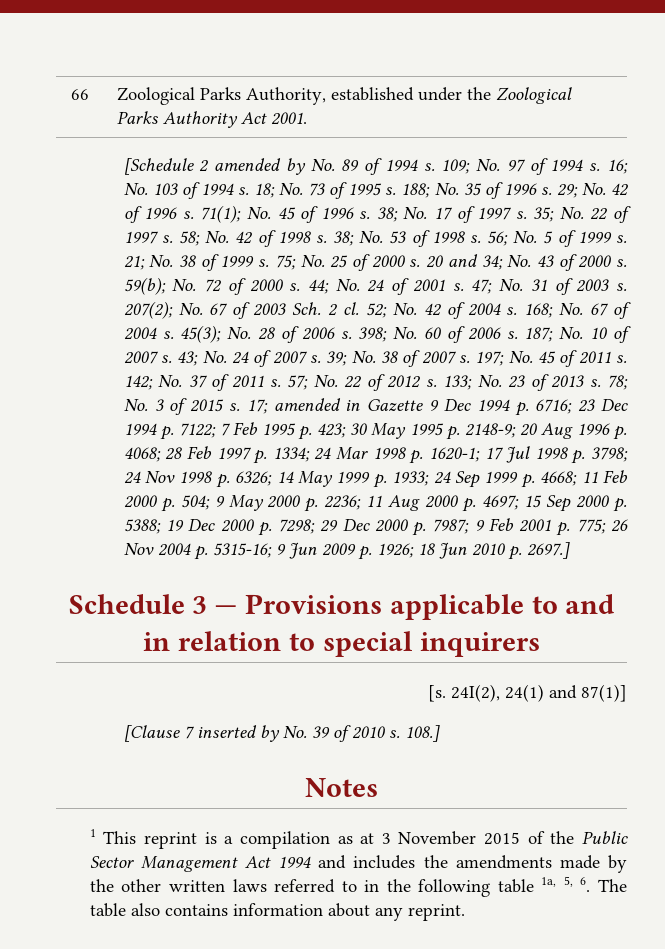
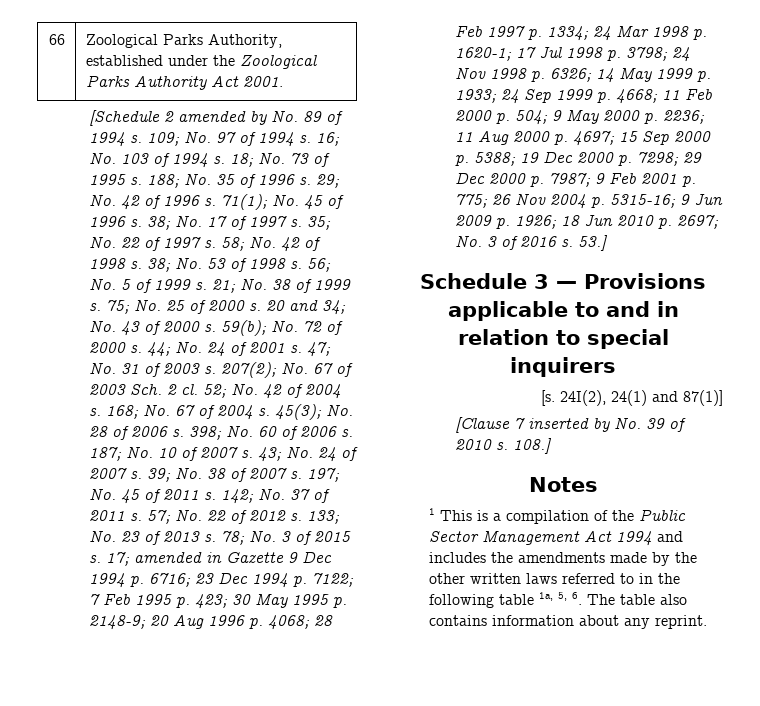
- 18 Jun 2010 p. 2697.]
+ 18 Jun 2010 p. 2697; No. 3 of 2016 s. 53.]
- 1 This reprint is a compilation as at 3 November 2015 of the Public Sector Management Act 1994 and includes the amendments made by the other written laws referred to in the following table 1a, 5, 6. The table also contains information about any reprint.
+ 1 This is a compilation of the Public Sector Management Act 1994 and includes the amendments made by the other written laws referred to in the following table 1a, 5, 6. The table also contains information about any reprint.

